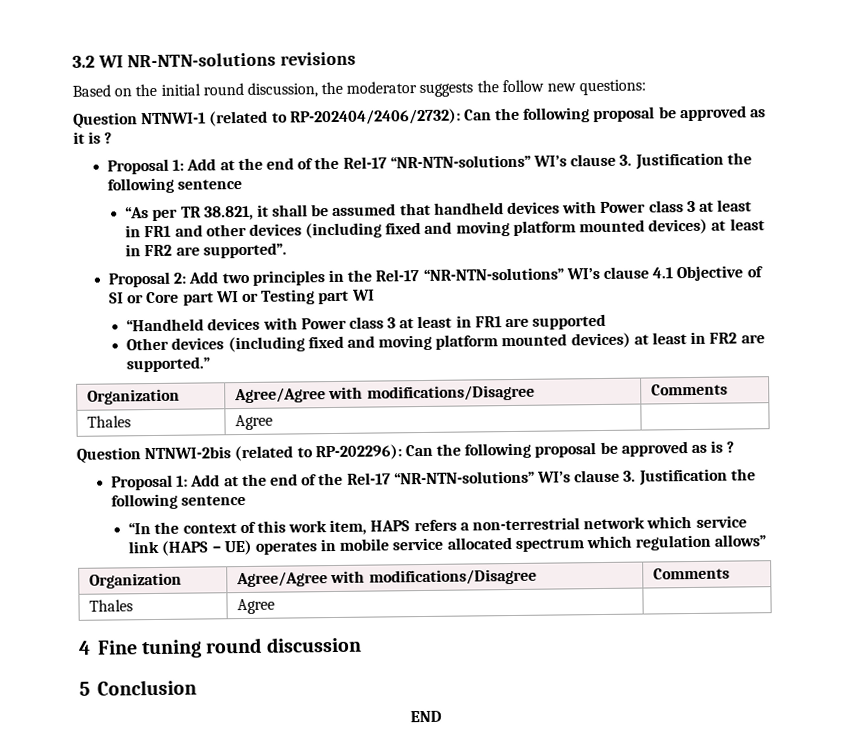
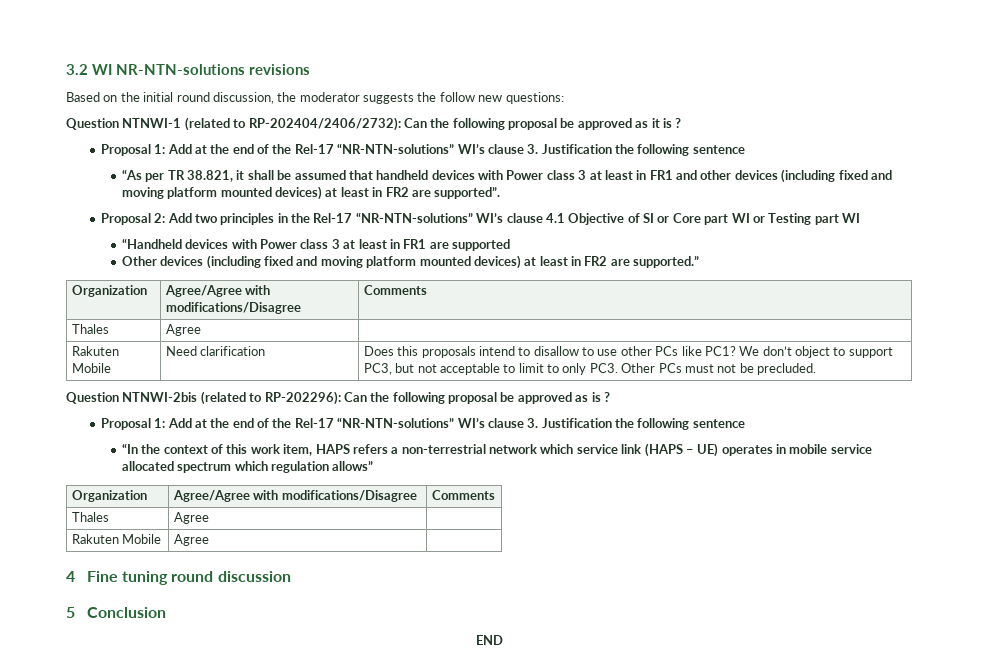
+ Rakuten Mobile | Need clarification | Does this proposals intend to disallow to use other PCs like PC1? We don’t object to support PC3, but not acceptable to limit to only PC3. Other PCs must not be precluded.
+ Rakuten Mobile | Agree |

